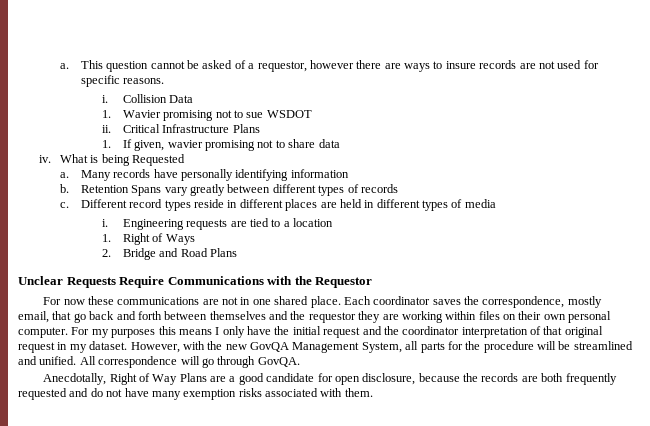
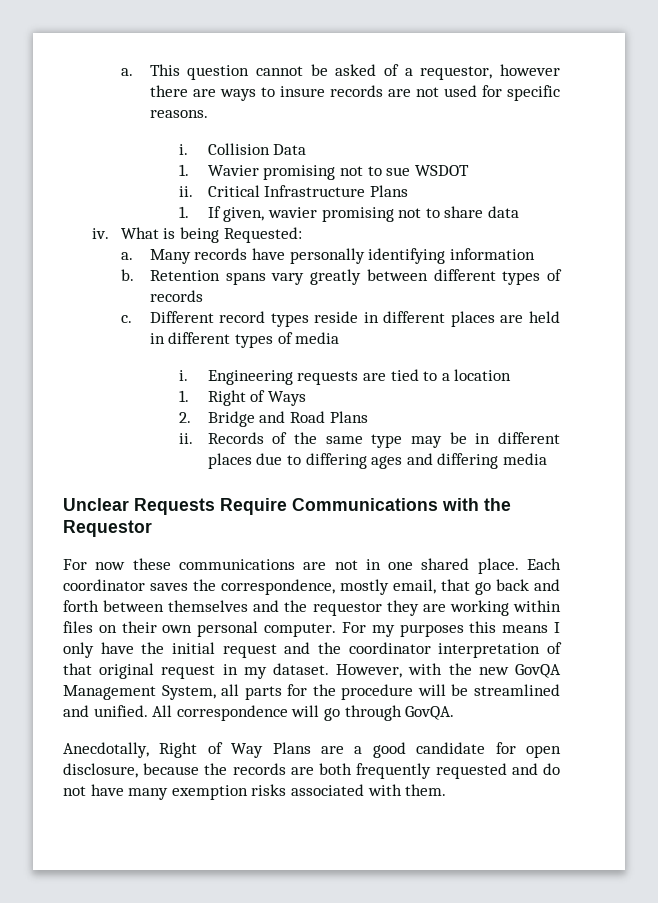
- What is being Requested
+ What is being Requested:
- Retention Spans vary greatly between different types of records
+ Retention spans vary greatly between different types of records
+ ii. Records of the same type may be in different places due to differing ages and differing media

